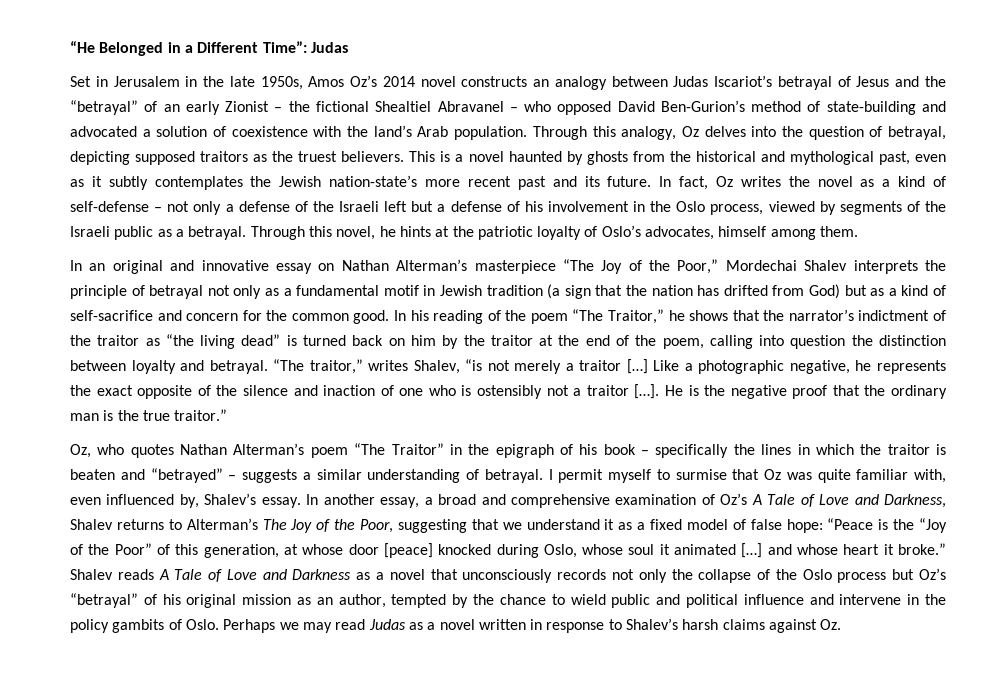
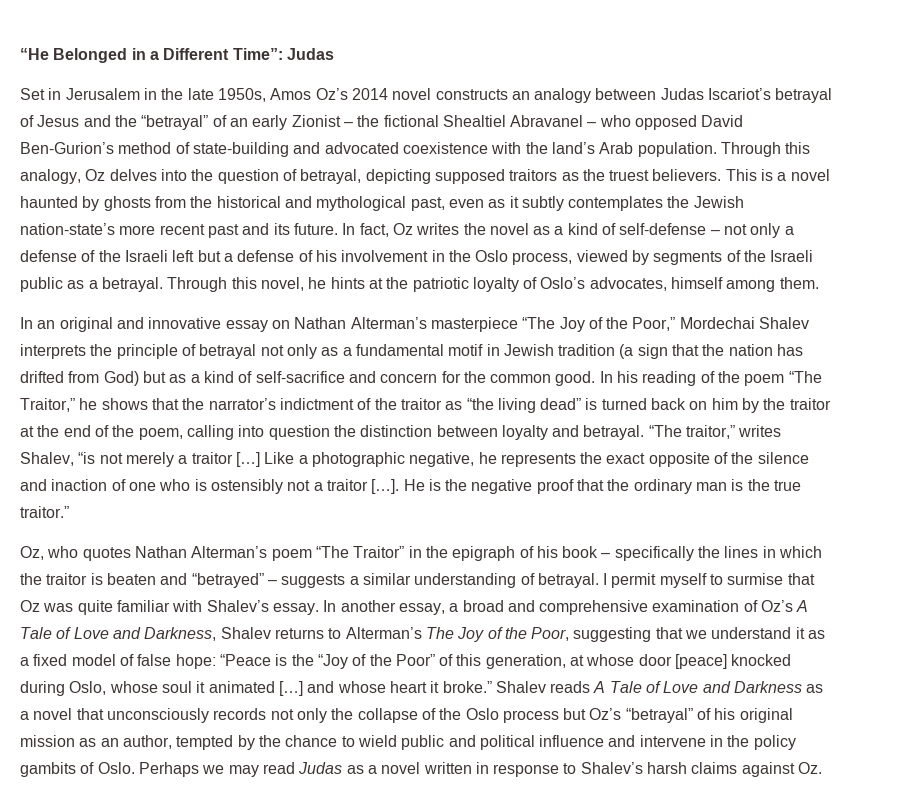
- Set in Jerusalem in the late 1950s, Amos Oz’s 2014 novel constructs an analogy between Judas Iscariot’s betrayal of Jesus and the “betrayal” of an early Zionist – the fictional Shealtiel Abravanel – who opposed David Ben-Gurion’s method of state-building and advocated a solution of coexistence with the land’s Arab population.
+ Set in Jerusalem in the late 1950s, Amos Oz’s 2014 novel constructs an analogy between Judas Iscariot’s betrayal of Jesus and the “betrayal” of an early Zionist – the fictional Shealtiel Abravanel – who opposed David Ben-Gurion’s method of state-building and advocated coexistence with the land’s Arab population.
- I permit myself to surmise that Oz was quite familiar with, even influenced by, Shalev’s essay.
+ I permit myself to surmise that Oz was quite familiar with Shalev’s essay.

